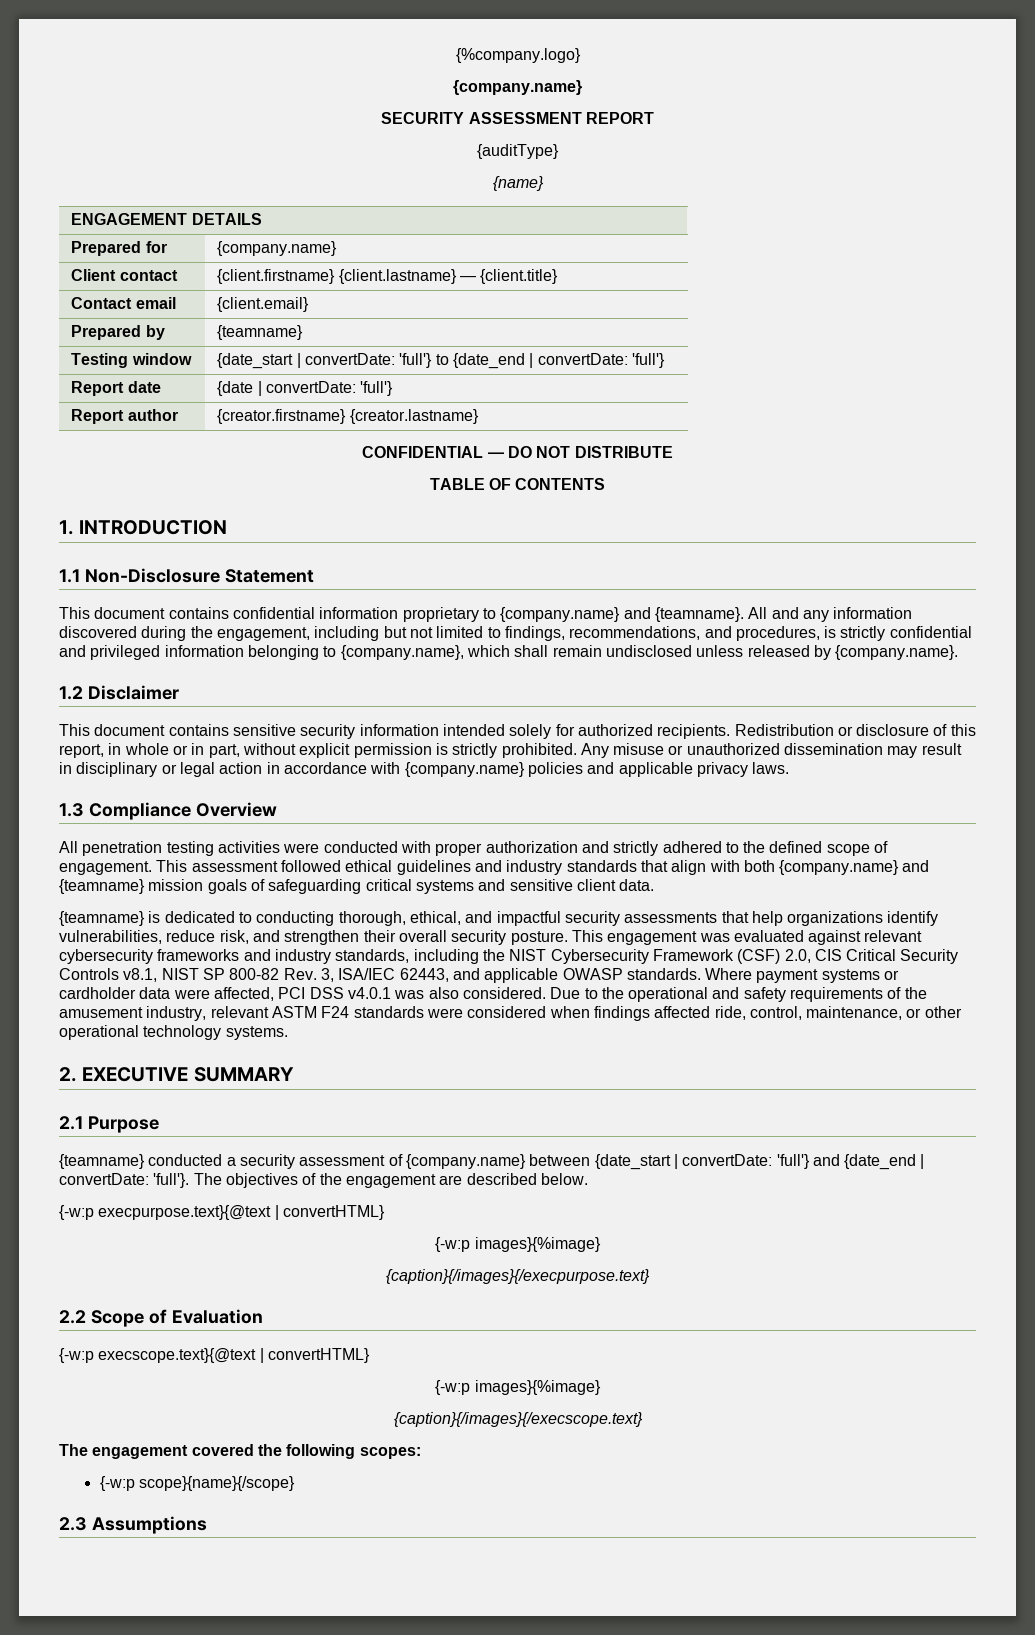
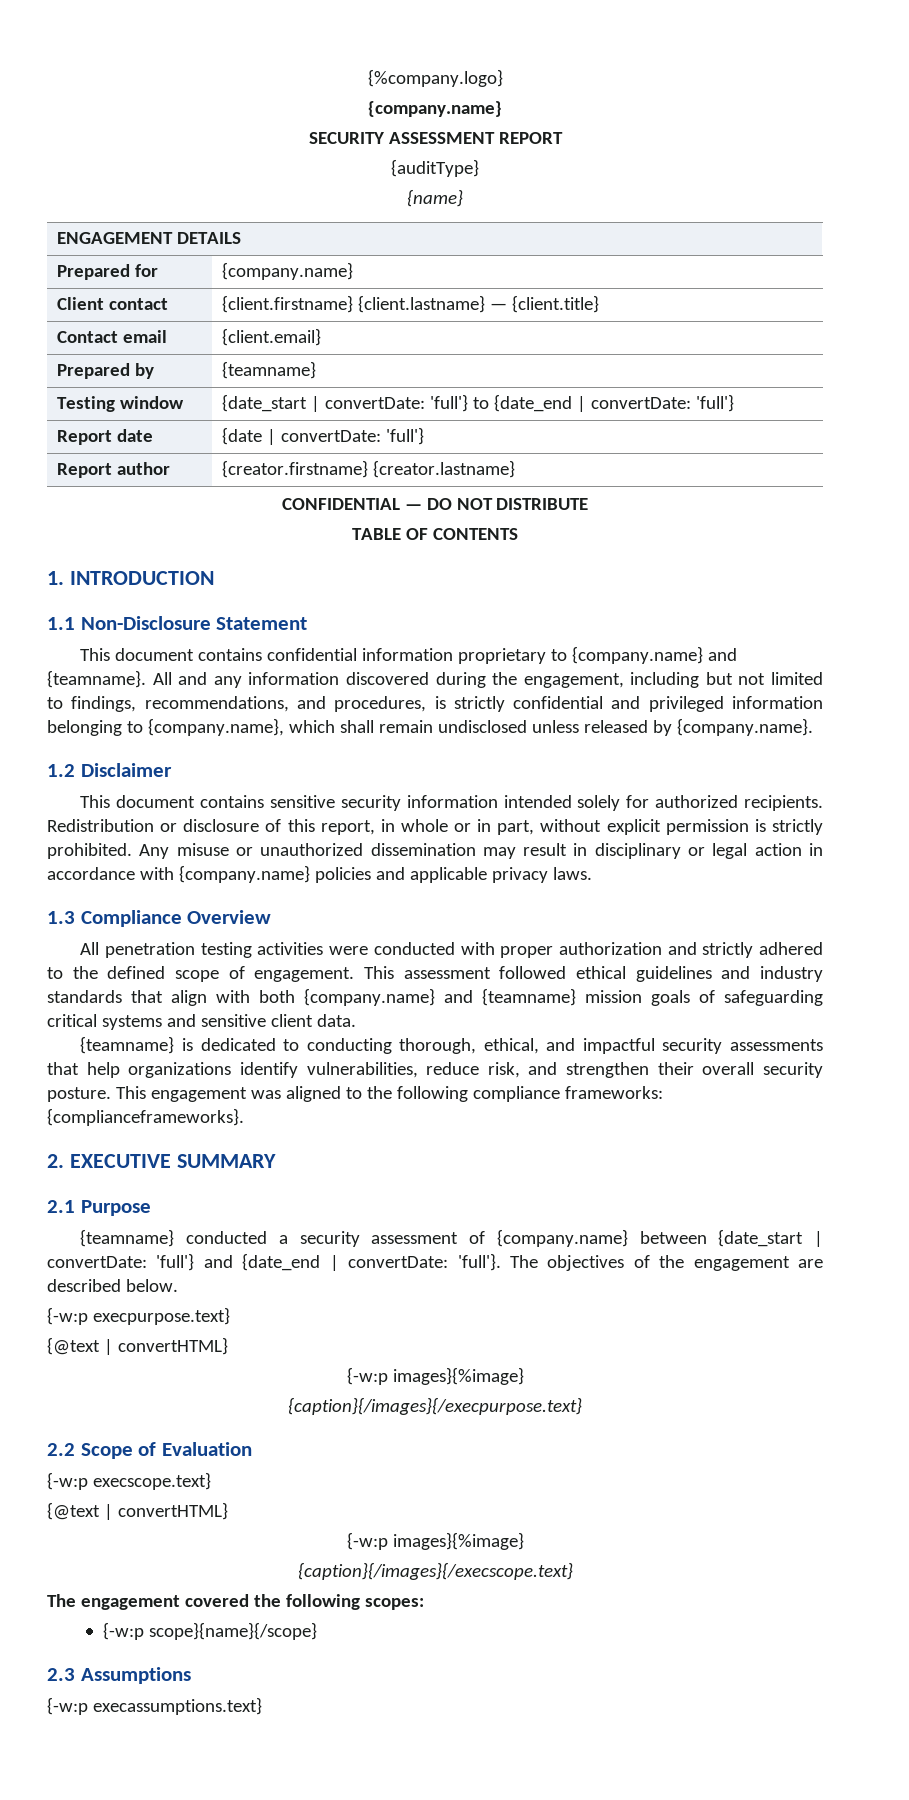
- This engagement was evaluated against relevant cybersecurity frameworks and industry standards, including the NIST Cybersecurity Framework (CSF) 2.0, CIS Critical Security Controls v8.1, NIST SP 800-82 Rev. 3, ISA/IEC 62443, and applicable OWASP standards. Where payment systems or cardholder data were affected, PCI DSS v4.0.1 was also considered. Due to the operational and safety requirements of the amusement industry, relevant ASTM F24 standards were considered when findings affected ride, control, maintenance, or other operational technology systems.
+ This engagement was aligned to the following compliance frameworks: {complianceframeworks}.
- {-w:p execpurpose.text}{@text | convertHTML}
+ {-w:p execpurpose.text}
+ {@text | convertHTML}
- {-w:p execscope.text}{@text | convertHTML}
+ {-w:p execscope.text}
+ {@text | convertHTML}
+ {-w:p execassumptions.text}

